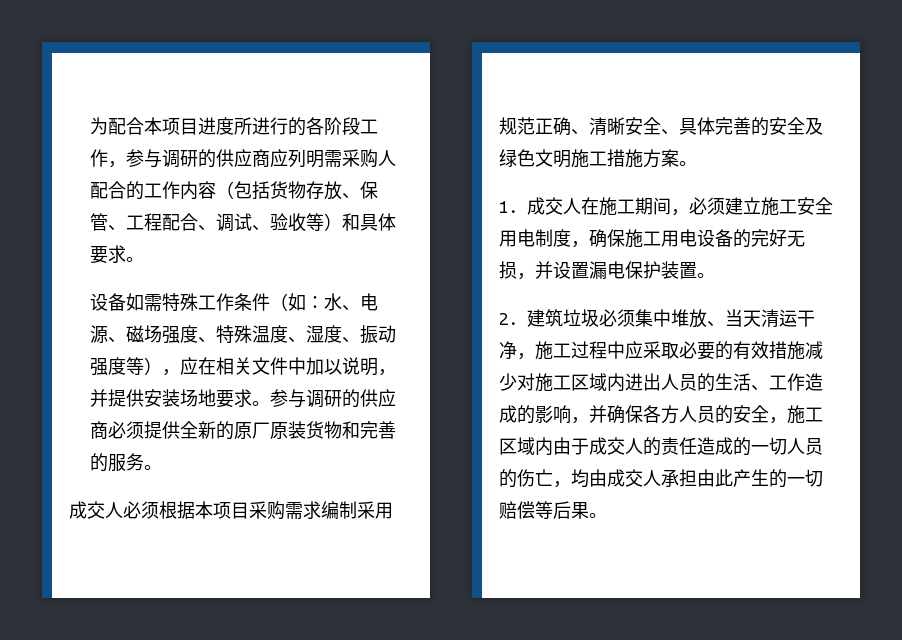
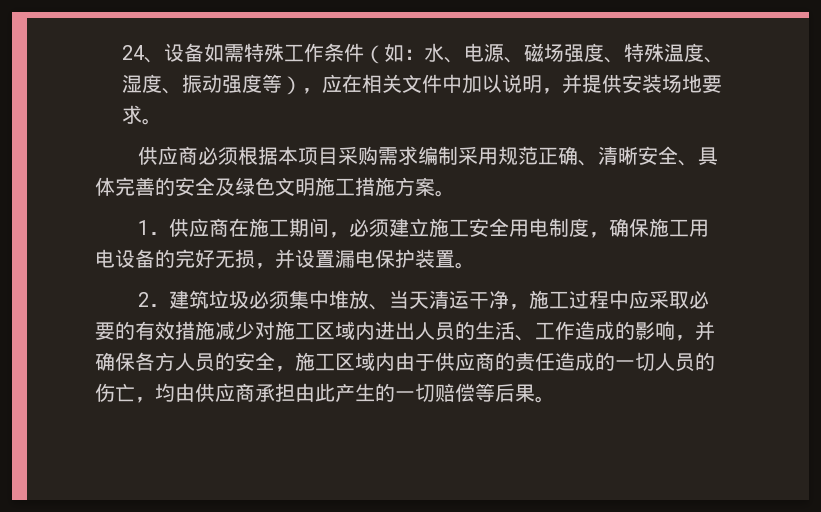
- 为配合本项目进度所进行的各阶段工作，参与调研的供应商应列明需采购人配合的工作内容（包括货物存放、保管、工程配合、调试、验收等）和具体要求。
- 设备如需特殊工作条件（如：水、电源、磁场强度、特殊温度、湿度、振动强度等），应在相关文件中加以说明，并提供安装场地要求。参与调研的供应商必须提供全新的原厂原装货物和完善的服务。
- 成交人必须根据本项目采购需求编制采用规范正确、清晰安全、具体完善的安全及绿色文明施工措施方案。
+ 24、设备如需特殊工作条件（如：水、电源、磁场强度、特殊温度、湿度、振动强度等），应在相关文件中加以说明，并提供安装场地要求。
+ 供应商必须根据本项目采购需求编制采用规范正确、清晰安全、具体完善的安全及绿色文明施工措施方案。
- 1．成交人在施工期间，必须建立施工安全用电制度，确保施工用电设备的完好无损，并设置漏电保护装置。
+ 1．供应商在施工期间，必须建立施工安全用电制度，确保施工用电设备的完好无损，并设置漏电保护装置。
- 2．建筑垃圾必须集中堆放、当天清运干净，施工过程中应采取必要的有效措施减少对施工区域内进出人员的生活、工作造成的影响，并确保各方人员的安全，施工区域内由于成交人的责任造成的一切人员的伤亡，均由成交人承担由此产生的一切赔偿等后果。
+ 2．建筑垃圾必须集中堆放、当天清运干净，施工过程中应采取必要的有效措施减少对施工区域内进出人员的生活、工作造成的影响，并确保各方人员的安全，施工区域内由于供应商的责任造成的一切人员的伤亡，均由供应商承担由此产生的一切赔偿等后果。

